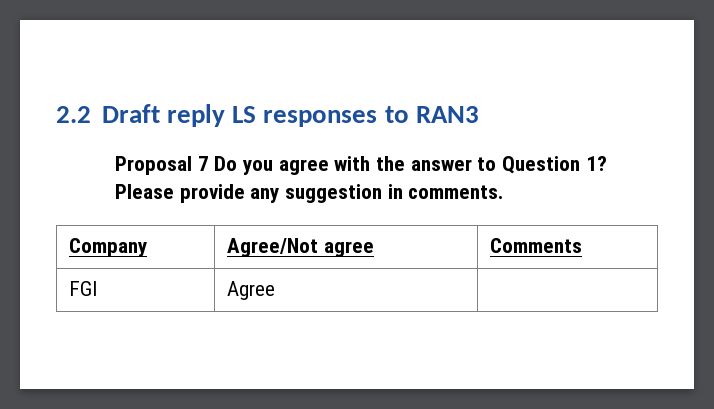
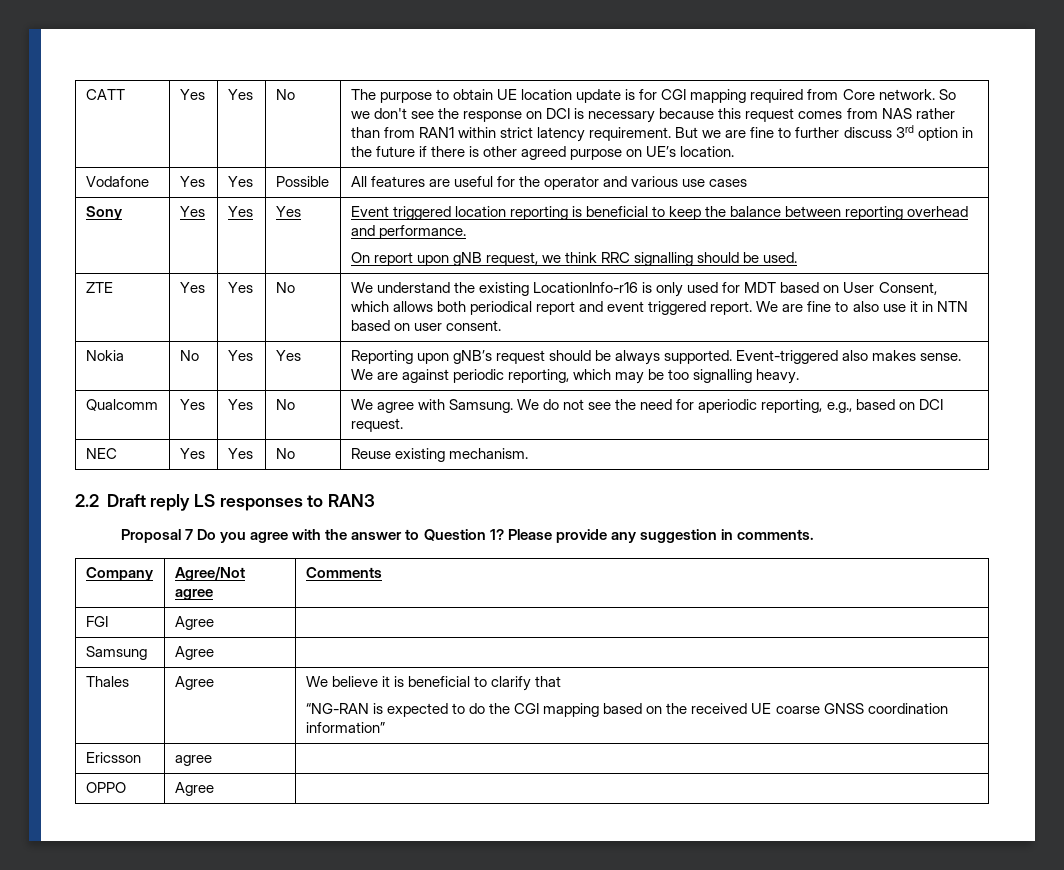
+ CATT | Yes | Yes | No | The purpose to obtain UE location update is for CGI mapping required from Core network. So we don't see the response on DCI is necessary because this request comes from NAS rather than from RAN1 within strict latency requirement. But we are fine to further discuss 3rd option in the future if there is other agreed purpose on UE’s location.
+ Vodafone | Yes | Yes | Possible | All features are useful for the operator and various use cases
+ Sony | Yes | Yes | Yes | Event triggered location reporting is beneficial to keep the balance between reporting overhead and performance.
+ On report upon gNB request, we think RRC signalling should be used.
+ ZTE | Yes | Yes | No | We understand the existing LocationInfo-r16 is only used for MDT based on User Consent, which allows both periodical report and event triggered report. We are fine to also use it in NTN based on user consent.
+ Nokia | No | Yes | Yes | Reporting upon gNB’s request should be always supported. Event-triggered also makes sense. We are against periodic reporting, which may be too signalling heavy.
+ Qualcomm | Yes | Yes | No | We agree with Samsung. We do not see the need for aperiodic reporting, e.g., based on DCI request.
+ NEC | Yes | Yes | No | Reuse existing mechanism.
+ Samsung | Agree |
+ Thales | Agree | We believe it is beneficial to clarify that
+ “NG-RAN is expected to do the CGI mapping based on the received UE coarse GNSS coordination information”
+ Ericsson | agree |
+ OPPO | Agree |

